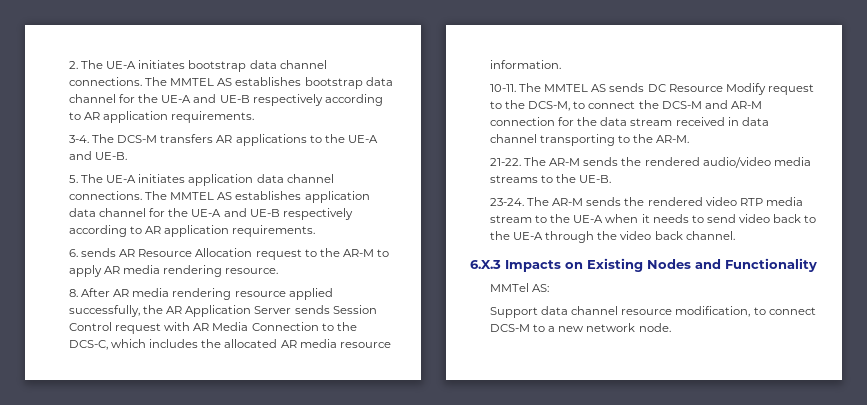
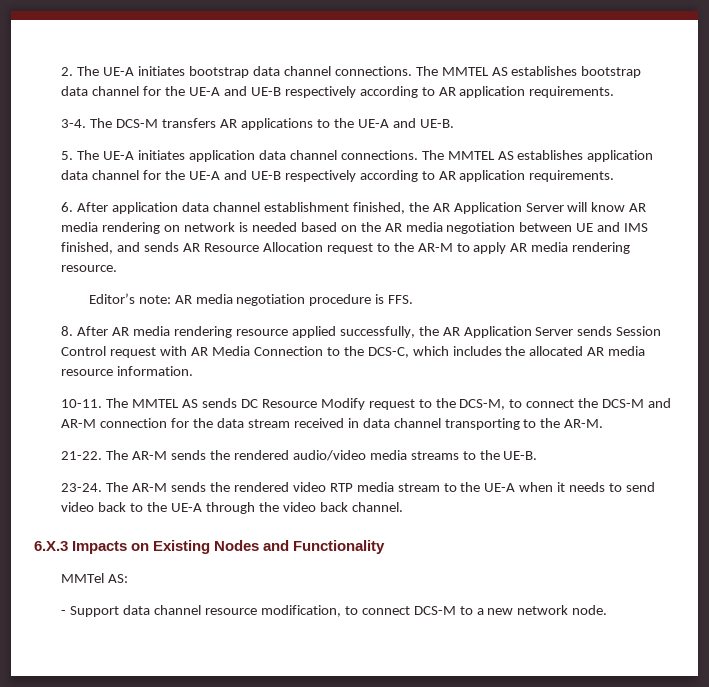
- 6. sends AR Resource Allocation request to the AR-M to apply AR media rendering resource.
+ 6. After application data channel establishment finished, the AR Application Server will know AR media rendering on network is needed based on the AR media negotiation between UE and IMS finished, and sends AR Resource Allocation request to the AR-M to apply AR media rendering resource.
+ Editor’s note: AR media negotiation procedure is FFS.
- Support data channel resource modification, to connect DCS-M to a new network node.
+ - Support data channel resource modification, to connect DCS-M to a new network node.

